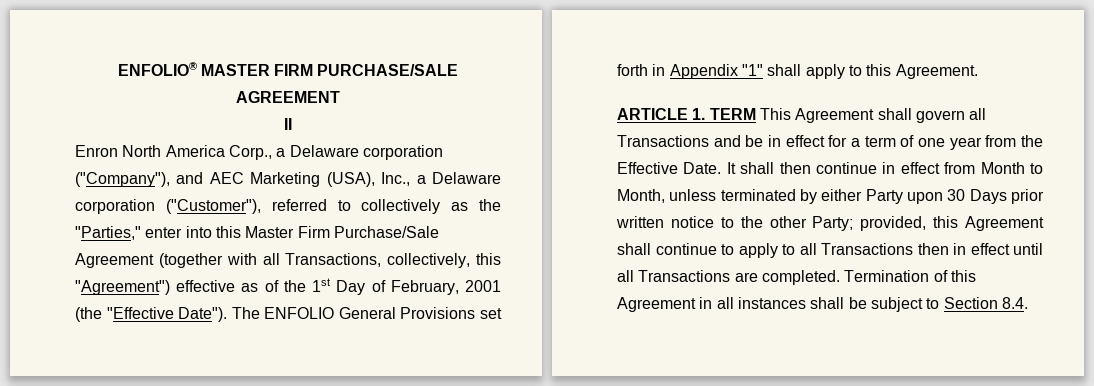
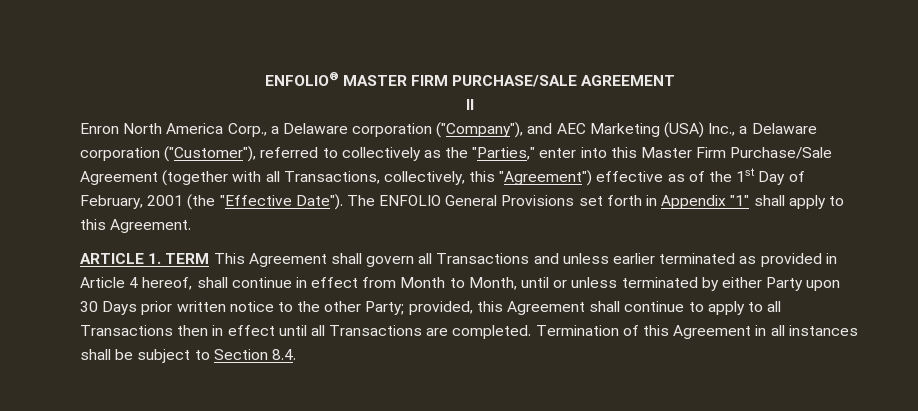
- Enron North America Corp., a Delaware corporation ("Company"), and AEC Marketing (USA), Inc., a Delaware corporation ("Customer"), referred to collectively as the "Parties," enter into this Master Firm Purchase/Sale Agreement (together with all Transactions, collectively, this "Agreement") effective as of the 1st Day of February, 2001 (the "Effective Date").
+ Enron North America Corp., a Delaware corporation ("Company"), and AEC Marketing (USA) Inc., a Delaware corporation ("Customer"), referred to collectively as the "Parties," enter into this Master Firm Purchase/Sale Agreement (together with all Transactions, collectively, this "Agreement") effective as of the 1st Day of February, 2001 (the "Effective Date").
- ARTICLE 1. TERM This Agreement shall govern all Transactions and be in effect for a term of one year from the Effective Date. It shall then continue in effect from Month to Month, unless terminated by either Party upon 30 Days prior written notice to the other Party; provided, this Agreement shall continue to apply to all Transactions then in effect until all Transactions are completed.
+ ARTICLE 1. TERM This Agreement shall govern all Transactions and unless earlier terminated as provided in Article 4 hereof, shall continue in effect from Month to Month, until or unless terminated by either Party upon 30 Days prior written notice to the other Party; provided, this Agreement shall continue to apply to all Transactions then in effect until all Transactions are completed.

